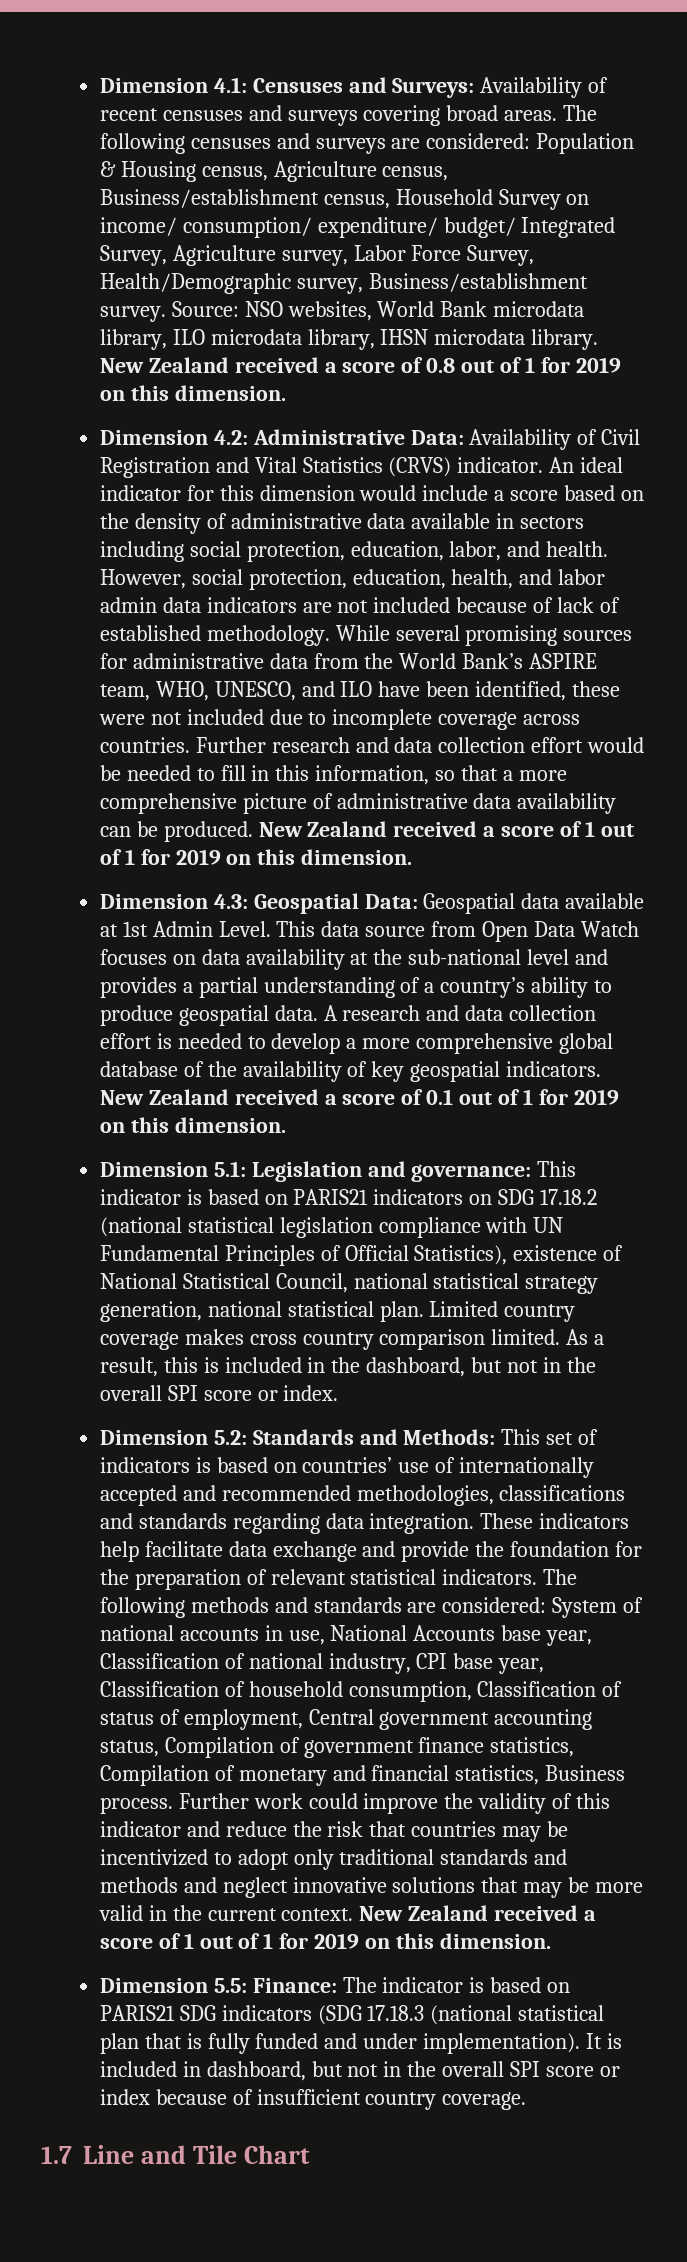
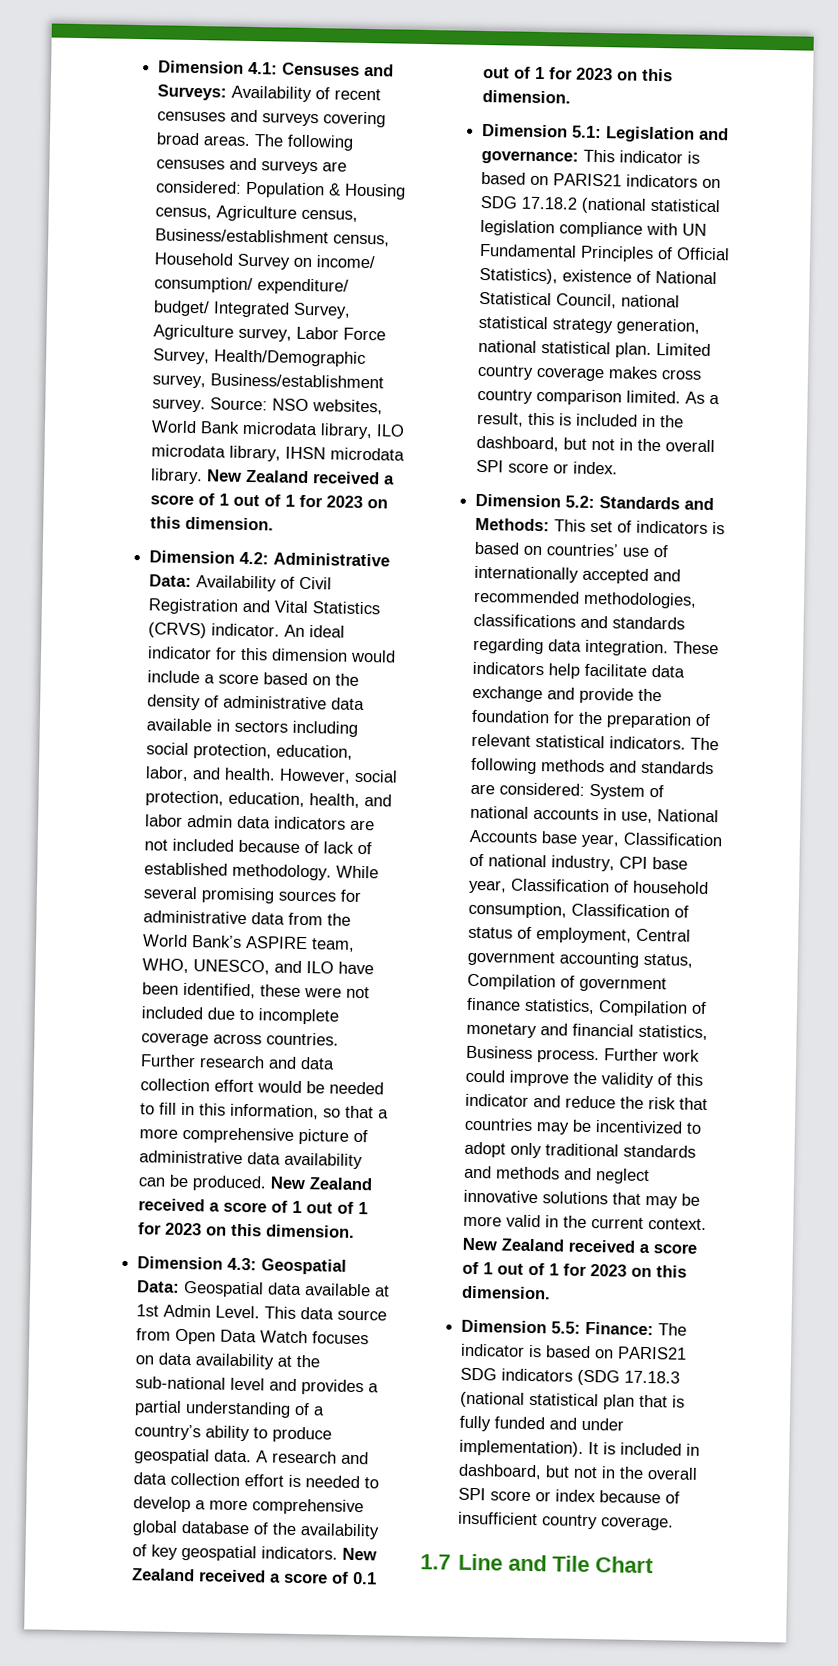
- Source: NSO websites, World Bank microdata library, ILO microdata library, IHSN microdata library. New Zealand received a score of 0.8 out of 1 for 2019 on this dimension.
+ Source: NSO websites, World Bank microdata library, ILO microdata library, IHSN microdata library. New Zealand received a score of 1 out of 1 for 2023 on this dimension.
- Further research and data collection effort would be needed to fill in this information, so that a more comprehensive picture of administrative data availability can be produced. New Zealand received a score of 1 out of 1 for 2019 on this dimension.
+ Further research and data collection effort would be needed to fill in this information, so that a more comprehensive picture of administrative data availability can be produced. New Zealand received a score of 1 out of 1 for 2023 on this dimension.
- New Zealand received a score of 0.1 out of 1 for 2019 on this dimension.
+ New Zealand received a score of 0.1 out of 1 for 2023 on this dimension.
- Further work could improve the validity of this indicator and reduce the risk that countries may be incentivized to adopt only traditional standards and methods and neglect innovative solutions that may be more valid in the current context. New Zealand received a score of 1 out of 1 for 2019 on this dimension.
+ Further work could improve the validity of this indicator and reduce the risk that countries may be incentivized to adopt only traditional standards and methods and neglect innovative solutions that may be more valid in the current context. New Zealand received a score of 1 out of 1 for 2023 on this dimension.

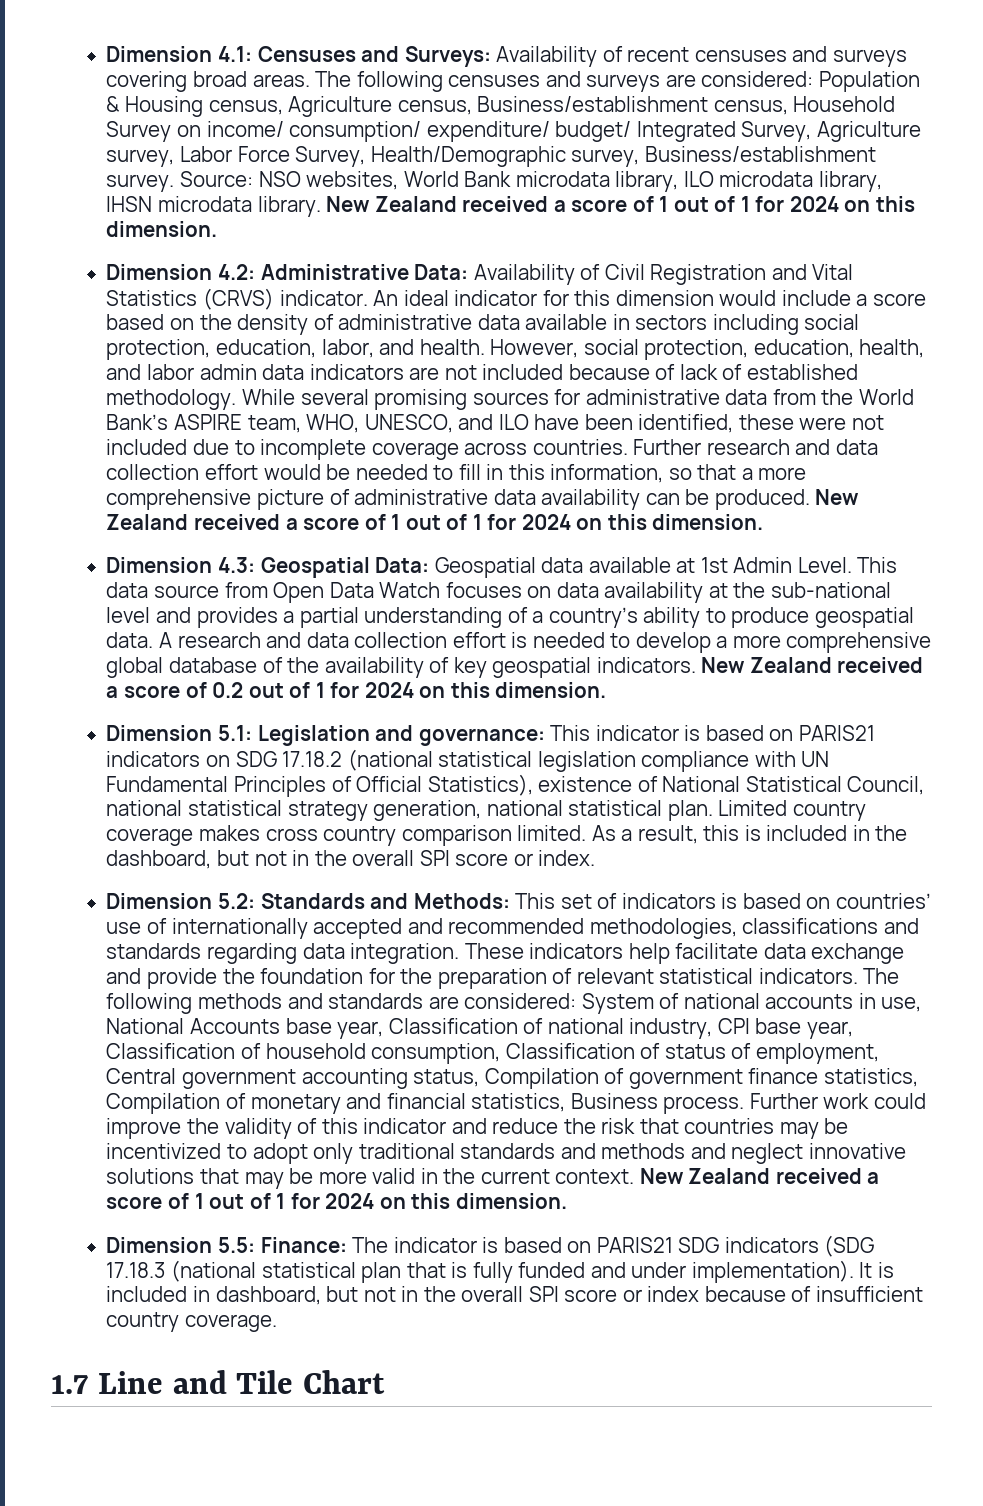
- Source: NSO websites, World Bank microdata library, ILO microdata library, IHSN microdata library. New Zealand received a score of 1 out of 1 for 2023 on this dimension.
+ Source: NSO websites, World Bank microdata library, ILO microdata library, IHSN microdata library. New Zealand received a score of 1 out of 1 for 2024 on this dimension.
- Further research and data collection effort would be needed to fill in this information, so that a more comprehensive picture of administrative data availability can be produced. New Zealand received a score of 1 out of 1 for 2023 on this dimension.
+ Further research and data collection effort would be needed to fill in this information, so that a more comprehensive picture of administrative data availability can be produced. New Zealand received a score of 1 out of 1 for 2024 on this dimension.
- New Zealand received a score of 0.1 out of 1 for 2023 on this dimension.
+ New Zealand received a score of 0.2 out of 1 for 2024 on this dimension.
- Further work could improve the validity of this indicator and reduce the risk that countries may be incentivized to adopt only traditional standards and methods and neglect innovative solutions that may be more valid in the current context. New Zealand received a score of 1 out of 1 for 2023 on this dimension.
+ Further work could improve the validity of this indicator and reduce the risk that countries may be incentivized to adopt only traditional standards and methods and neglect innovative solutions that may be more valid in the current context. New Zealand received a score of 1 out of 1 for 2024 on this dimension.

